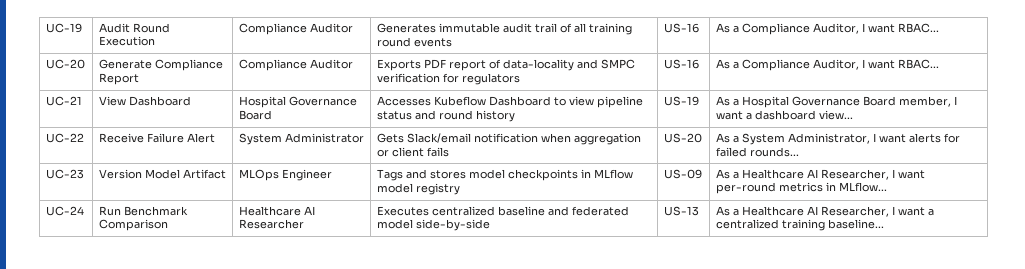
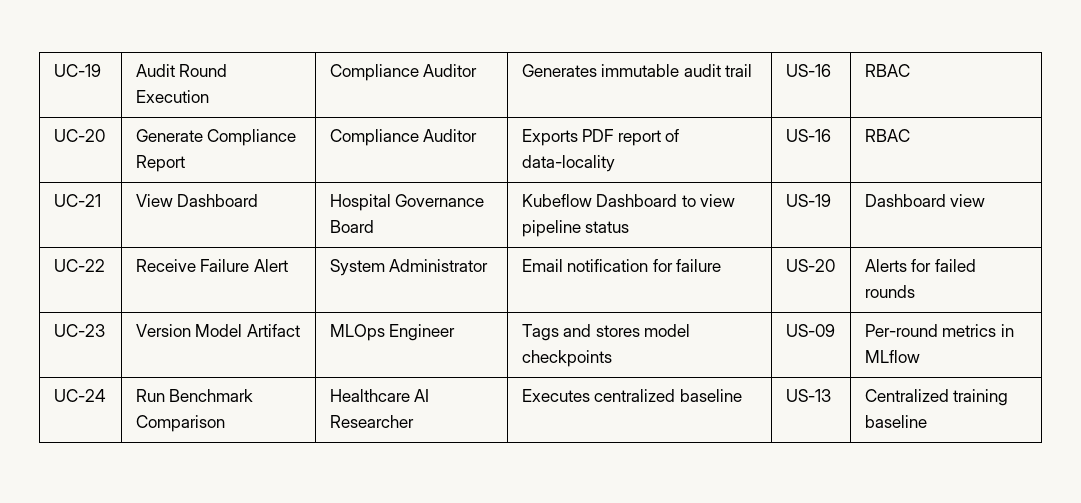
- UC-19 | Audit Round Execution | Compliance Auditor | Generates immutable audit trail of all training round events | US-16 | As a Compliance Auditor, I want RBAC...
+ UC-19 | Audit Round Execution | Compliance Auditor | Generates immutable audit trail | US-16 | RBAC
- UC-20 | Generate Compliance Report | Compliance Auditor | Exports PDF report of data-locality and SMPC verification for regulators | US-16 | As a Compliance Auditor, I want RBAC...
+ UC-20 | Generate Compliance Report | Compliance Auditor | Exports PDF report of data-locality | US-16 | RBAC
- UC-21 | View Dashboard | Hospital Governance Board | Accesses Kubeflow Dashboard to view pipeline status and round history | US-19 | As a Hospital Governance Board member, I want a dashboard view...
+ UC-21 | View Dashboard | Hospital Governance Board | Kubeflow Dashboard to view pipeline status | US-19 | Dashboard view
- UC-22 | Receive Failure Alert | System Administrator | Gets Slack/email notification when aggregation or client fails | US-20 | As a System Administrator, I want alerts for failed rounds...
+ UC-22 | Receive Failure Alert | System Administrator | Email notification for failure | US-20 | Alerts for failed rounds
- UC-23 | Version Model Artifact | MLOps Engineer | Tags and stores model checkpoints in MLflow model registry | US-09 | As a Healthcare AI Researcher, I want per-round metrics in MLflow...
+ UC-23 | Version Model Artifact | MLOps Engineer | Tags and stores model checkpoints | US-09 | Per-round metrics in MLflow
- UC-24 | Run Benchmark Comparison | Healthcare AI Researcher | Executes centralized baseline and federated model side-by-side | US-13 | As a Healthcare AI Researcher, I want a centralized training baseline...
+ UC-24 | Run Benchmark Comparison | Healthcare AI Researcher | Executes centralized baseline | US-13 | Centralized training baseline

